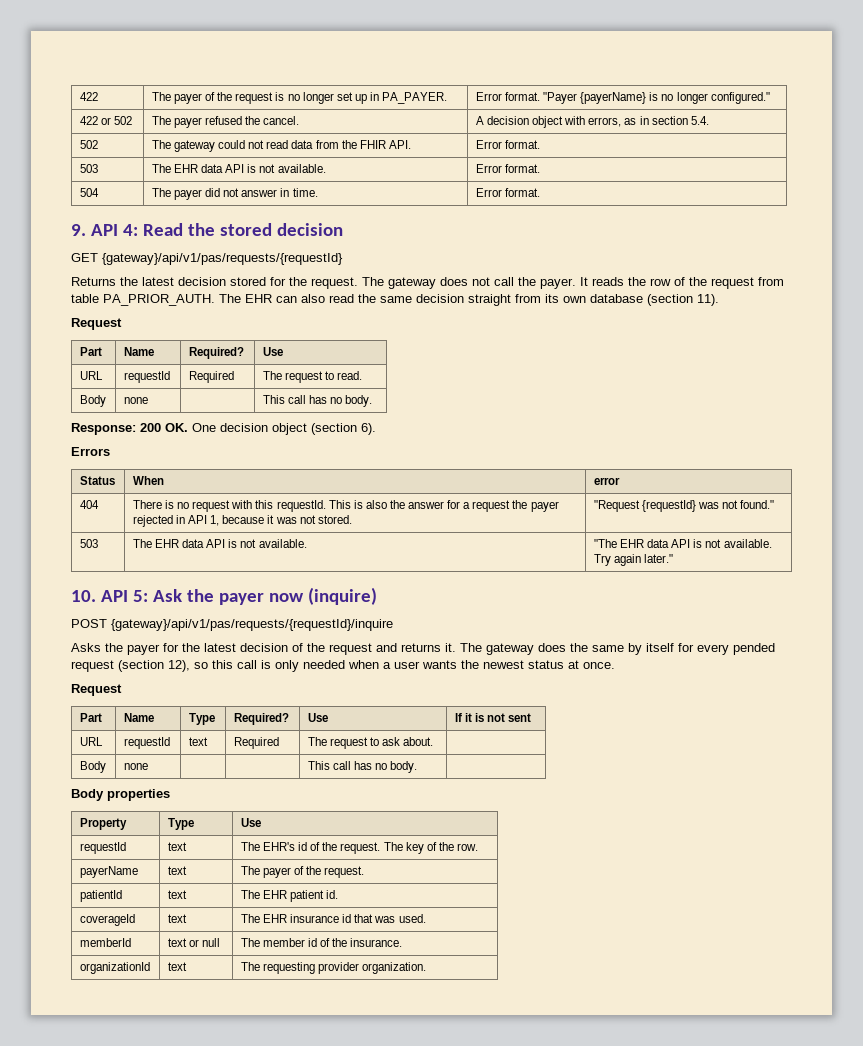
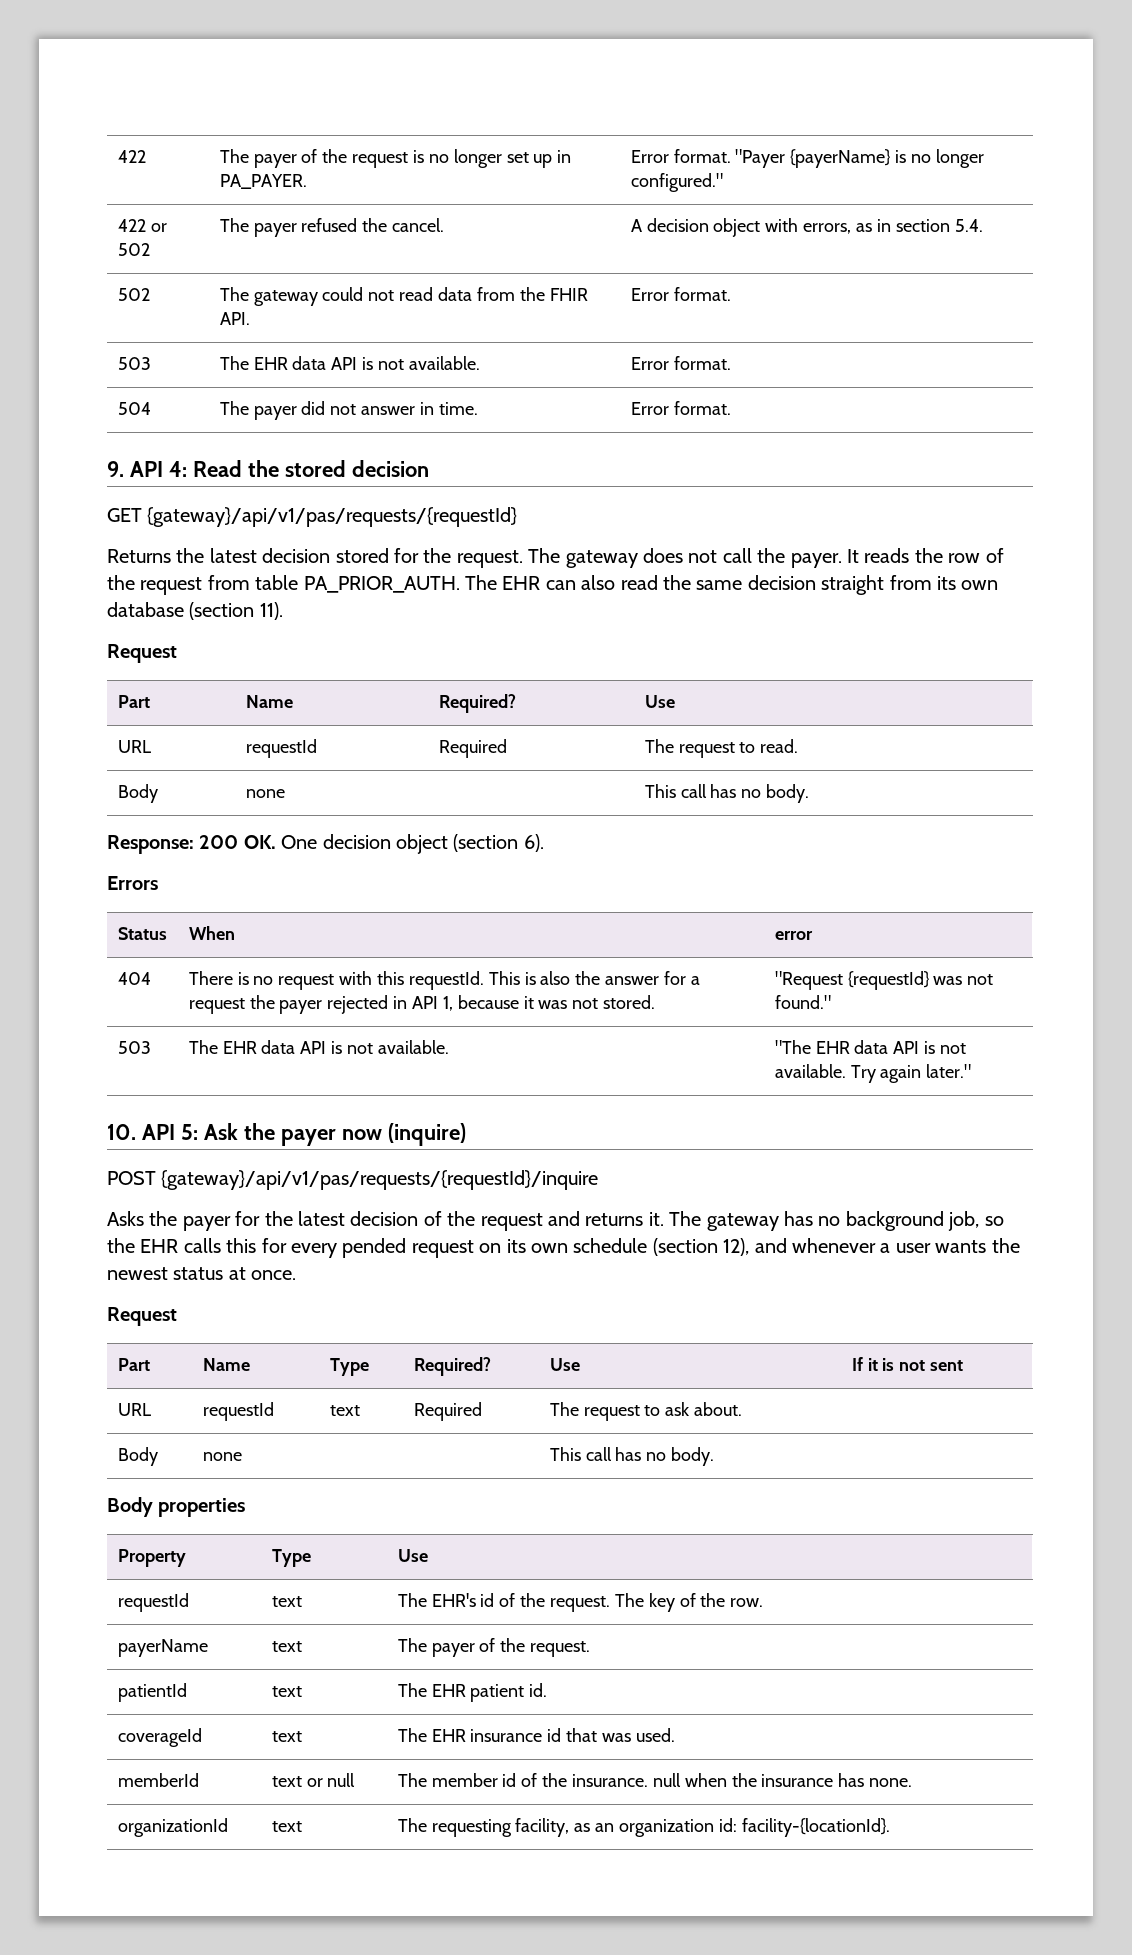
- The gateway does the same by itself for every pended request (section 12), so this call is only needed when a user wants the newest status at once.
+ The gateway has no background job, so the EHR calls this for every pended request on its own schedule (section 12), and whenever a user wants the newest status at once.
- memberId | text or null | The member id of the insurance.
- organizationId | text | The requesting provider organization.
+ memberId | text or null | The member id of the insurance. null when the insurance has none.
+ organizationId | text | The requesting facility, as an organization id: facility-{locationId}.

